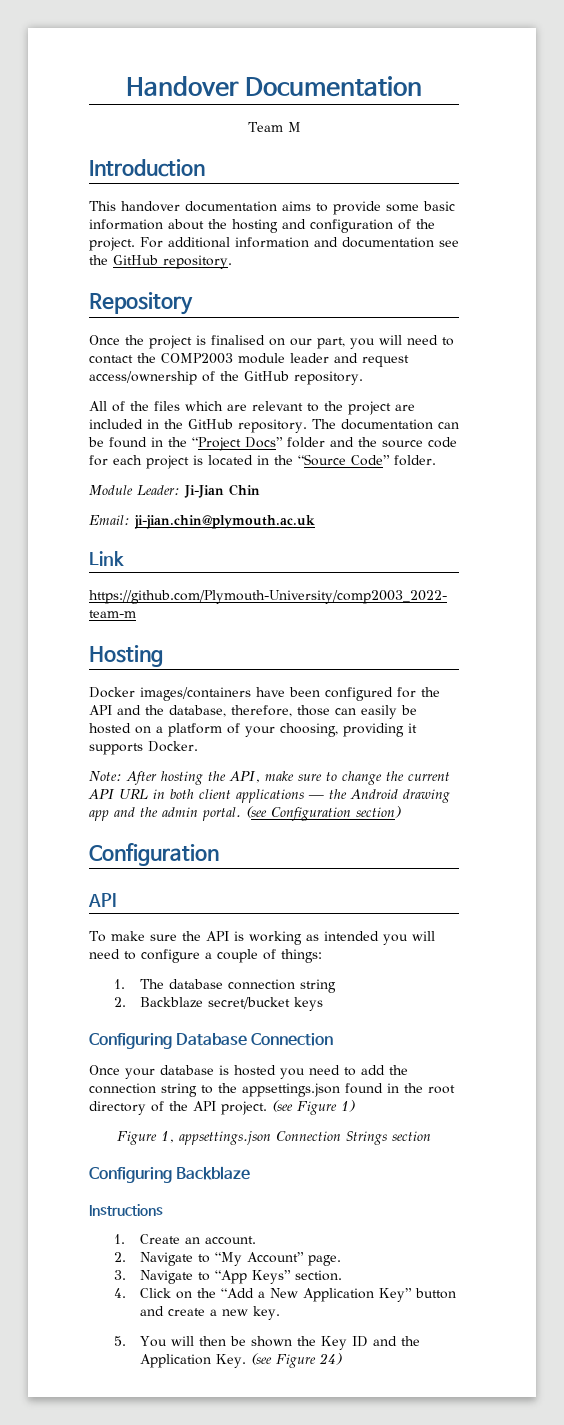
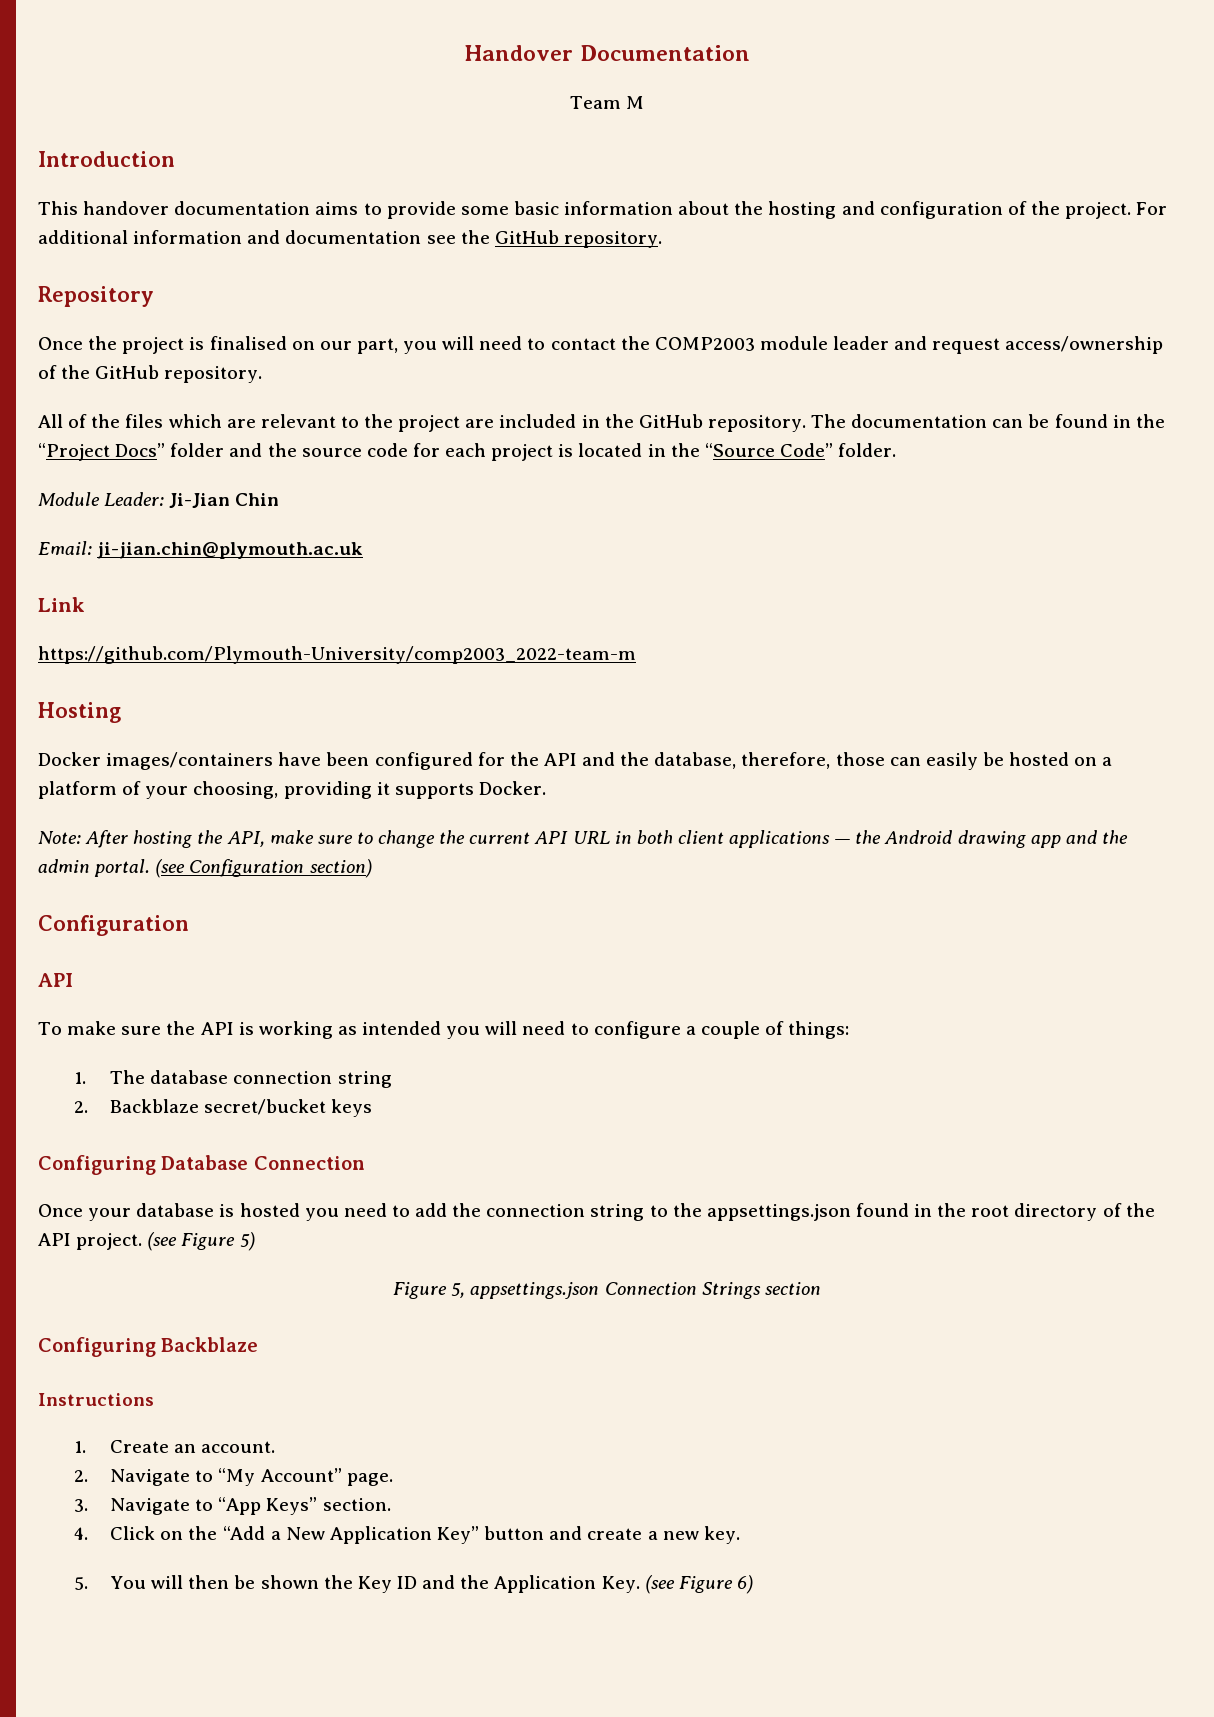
- (see Figure 1)
- Figure 1, appsettings.json Connection Strings section
+ (see Figure 5)
+ Figure 5, appsettings.json Connection Strings section
- 5. You will then be shown the Key ID and the Application Key. (see Figure 24)
+ 5. You will then be shown the Key ID and the Application Key. (see Figure 6)

